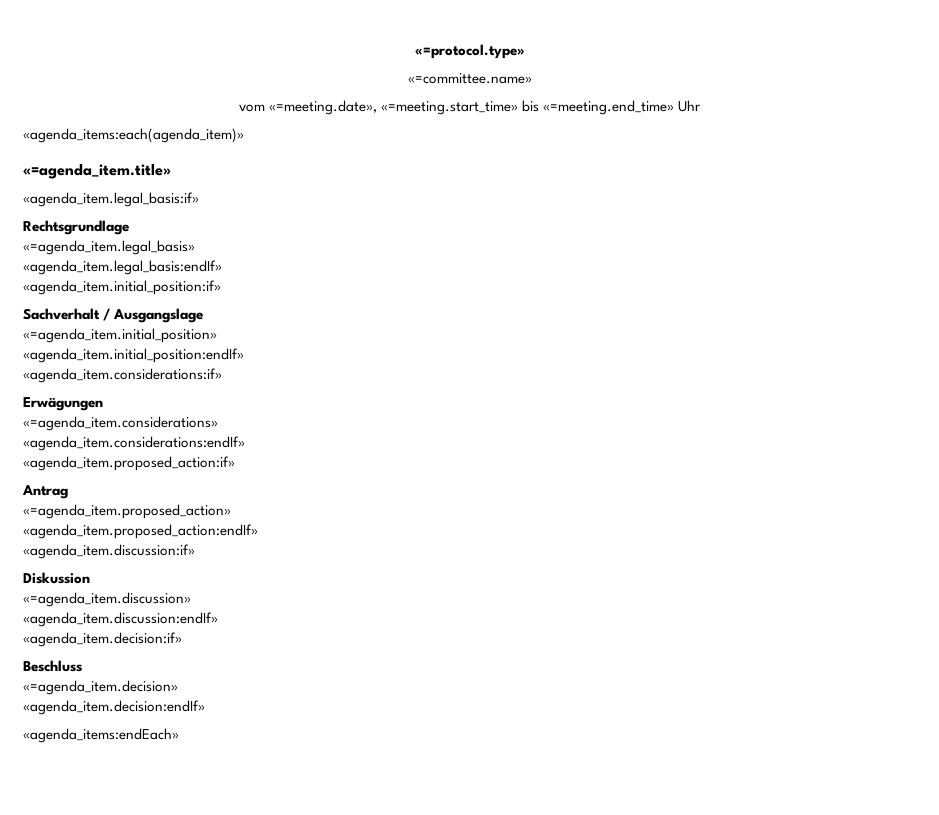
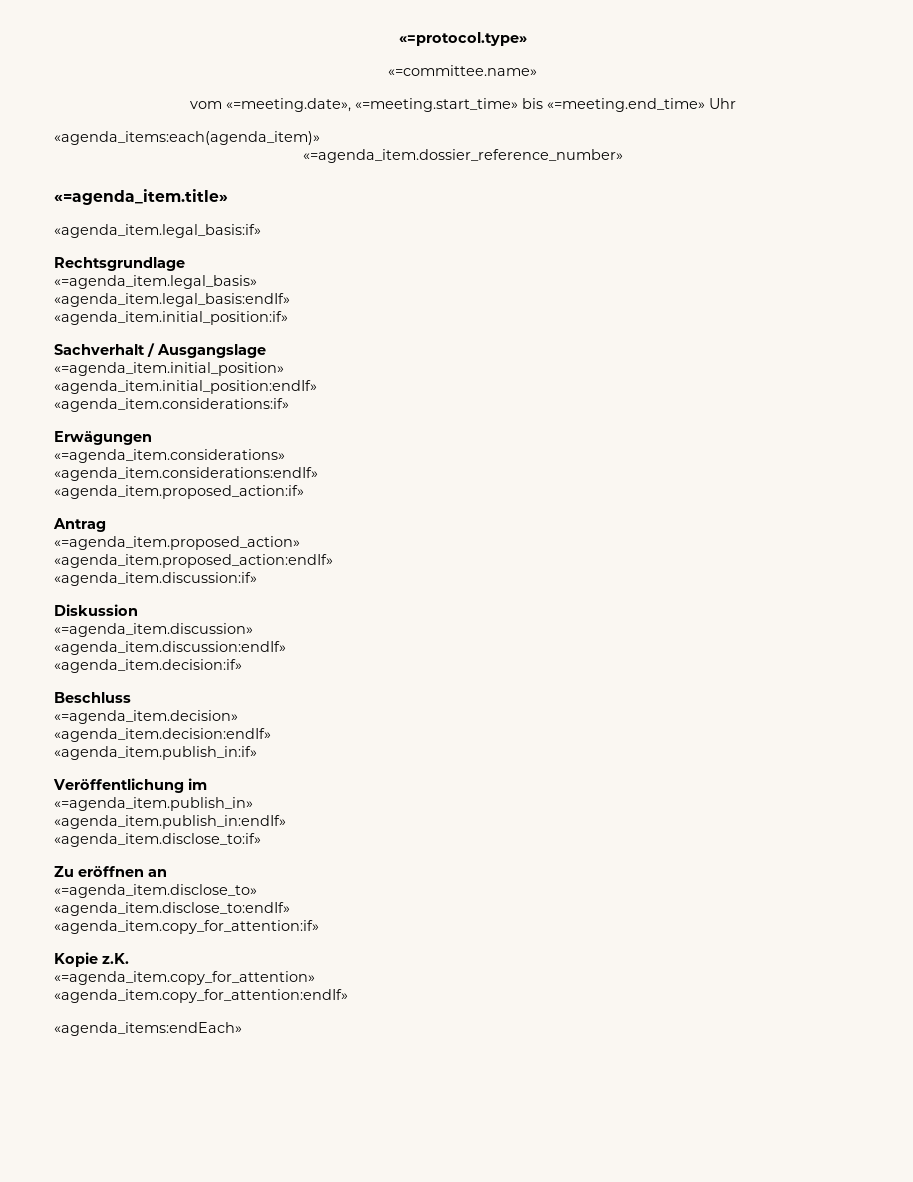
+ «=agenda_item.dossier_reference_number»
+ «agenda_item.publish_in:if»
+ Veröffentlichung im
+ «=agenda_item.publish_in»
+ «agenda_item.publish_in:endIf»
+ «agenda_item.disclose_to:if»
+ Zu eröffnen an
+ «=agenda_item.disclose_to»
+ «agenda_item.disclose_to:endIf»
+ «agenda_item.copy_for_attention:if»
+ Kopie z.K.
+ «=agenda_item.copy_for_attention»
+ «agenda_item.copy_for_attention:endIf»

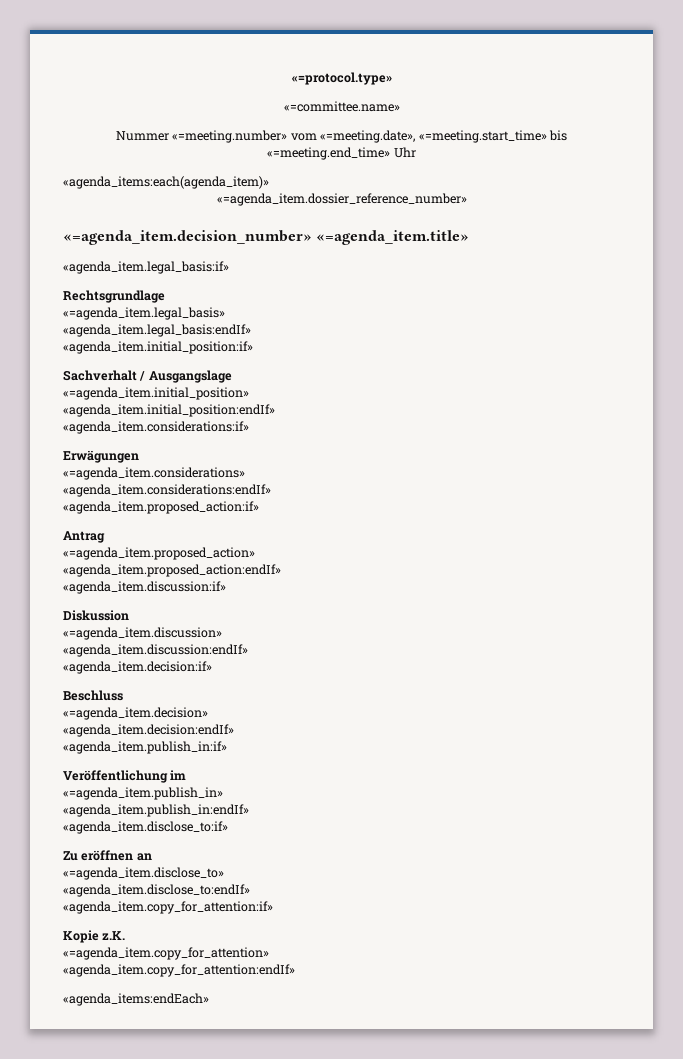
- vom «=meeting.date», «=meeting.start_time» bis «=meeting.end_time» Uhr
+ Nummer «=meeting.number» vom «=meeting.date», «=meeting.start_time» bis «=meeting.end_time» Uhr
- «=agenda_item.title»
+ «=agenda_item.decision_number» «=agenda_item.title»

